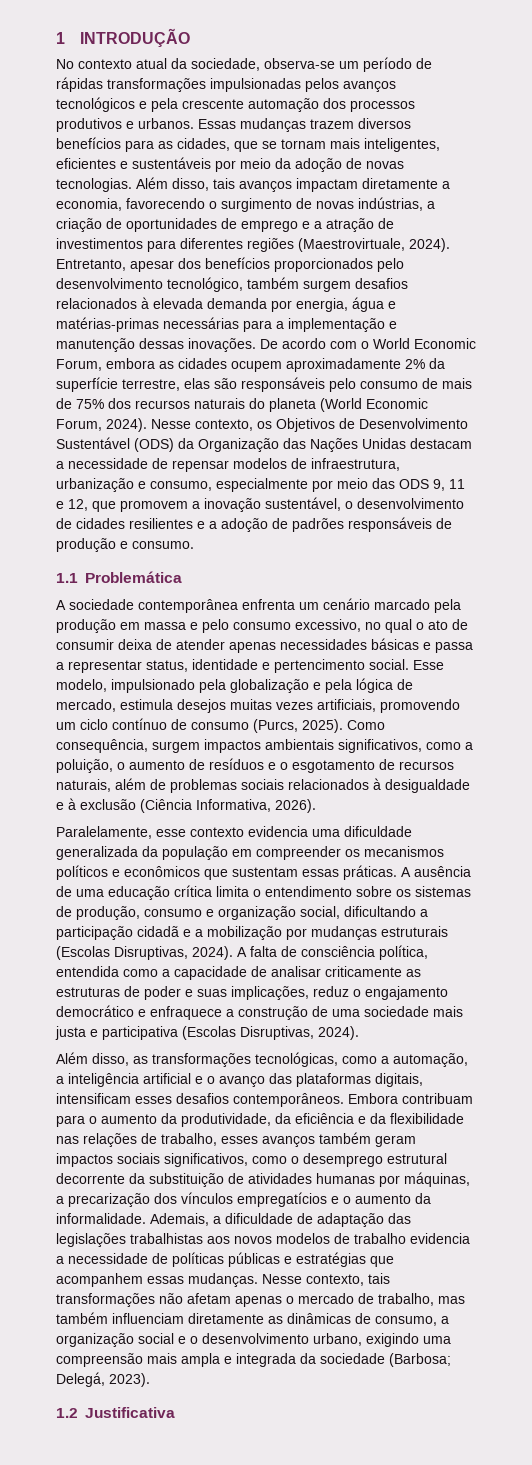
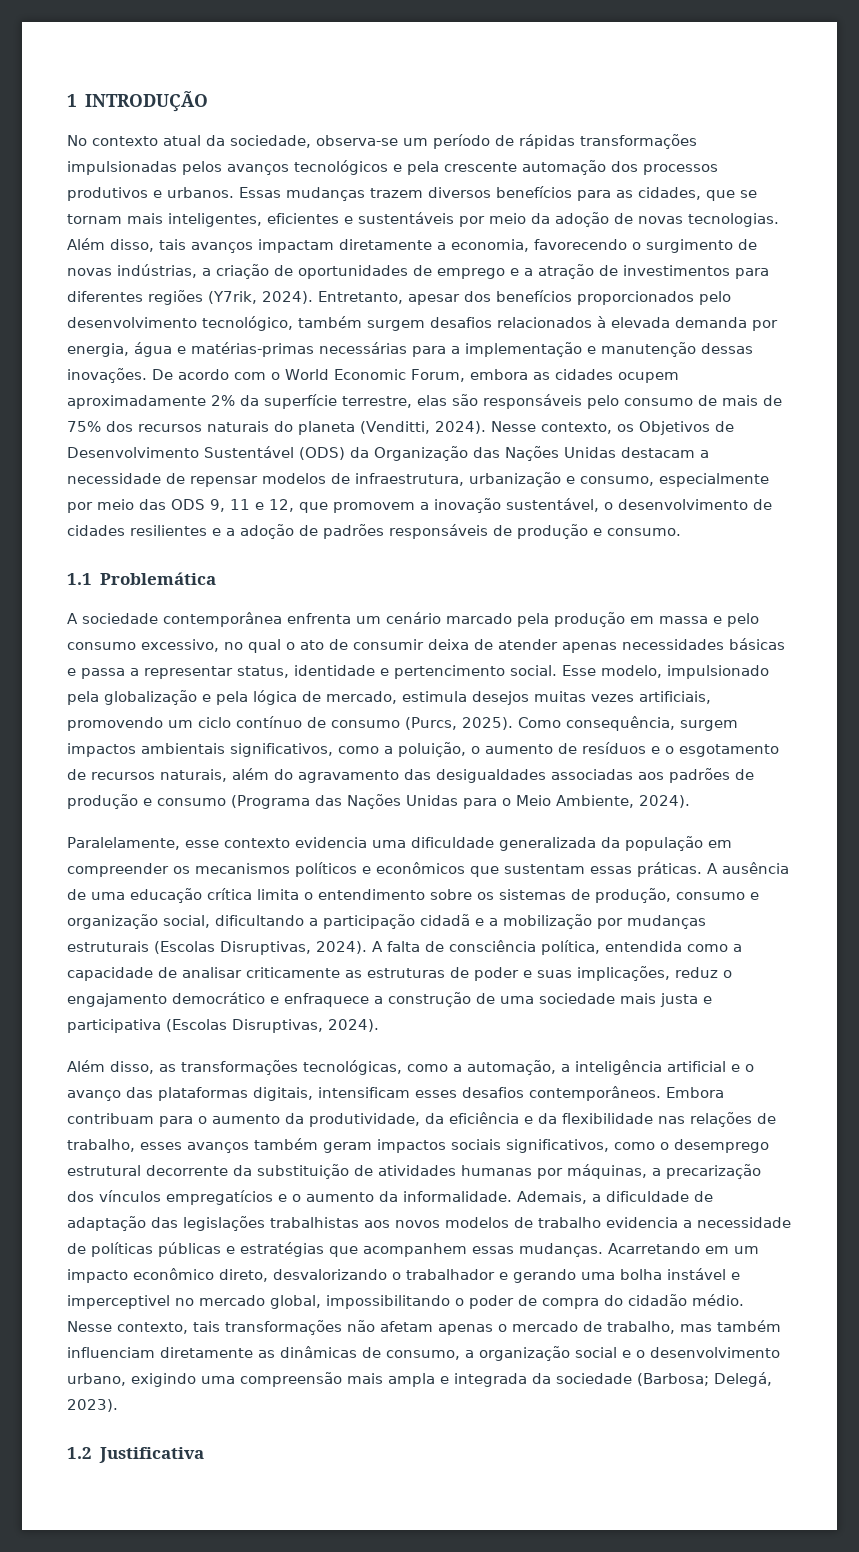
- Além disso, tais avanços impactam diretamente a economia, favorecendo o surgimento de novas indústrias, a criação de oportunidades de emprego e a atração de investimentos para diferentes regiões (Maestrovirtuale, 2024).
+ Além disso, tais avanços impactam diretamente a economia, favorecendo o surgimento de novas indústrias, a criação de oportunidades de emprego e a atração de investimentos para diferentes regiões (Y7rik, 2024).
- De acordo com o World Economic Forum, embora as cidades ocupem aproximadamente 2% da superfície terrestre, elas são responsáveis pelo consumo de mais de 75% dos recursos naturais do planeta (World Economic Forum, 2024).
+ De acordo com o World Economic Forum, embora as cidades ocupem aproximadamente 2% da superfície terrestre, elas são responsáveis pelo consumo de mais de 75% dos recursos naturais do planeta (Venditti, 2024).
- Como consequência, surgem impactos ambientais significativos, como a poluição, o aumento de resíduos e o esgotamento de recursos naturais, além de problemas sociais relacionados à desigualdade e à exclusão (Ciência Informativa, 2026).
+ Como consequência, surgem impactos ambientais significativos, como a poluição, o aumento de resíduos e o esgotamento de recursos naturais, além do agravamento das desigualdades associadas aos padrões de produção e consumo (Programa das Nações Unidas para o Meio Ambiente, 2024).
+ Acarretando em um impacto econômico direto, desvalorizando o trabalhador e gerando uma bolha instável e imperceptivel no mercado global, impossibilitando o poder de compra do cidadão médio.

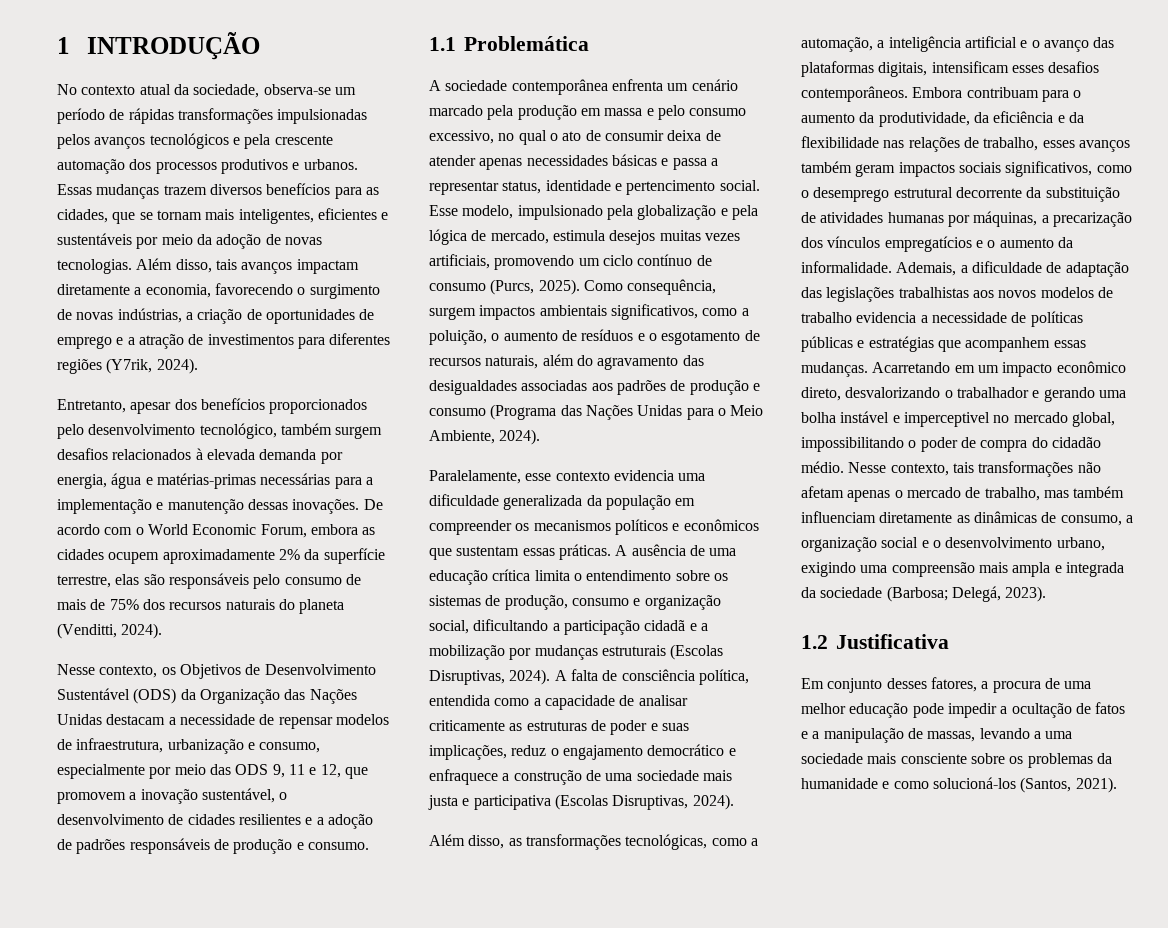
- Além disso, tais avanços impactam diretamente a economia, favorecendo o surgimento de novas indústrias, a criação de oportunidades de emprego e a atração de investimentos para diferentes regiões (Y7rik, 2024). Entretanto, apesar dos benefícios proporcionados pelo desenvolvimento tecnológico, também surgem desafios relacionados à elevada demanda por energia, água e matérias-primas necessárias para a implementação e manutenção dessas inovações.
+ Além disso, tais avanços impactam diretamente a economia, favorecendo o surgimento de novas indústrias, a criação de oportunidades de emprego e a atração de investimentos para diferentes regiões (Y7rik, 2024).
+ Entretanto, apesar dos benefícios proporcionados pelo desenvolvimento tecnológico, também surgem desafios relacionados à elevada demanda por energia, água e matérias-primas necessárias para a implementação e manutenção dessas inovações.
- De acordo com o World Economic Forum, embora as cidades ocupem aproximadamente 2% da superfície terrestre, elas são responsáveis pelo consumo de mais de 75% dos recursos naturais do planeta (Venditti, 2024). Nesse contexto, os Objetivos de Desenvolvimento Sustentável (ODS) da Organização das Nações Unidas destacam a necessidade de repensar modelos de infraestrutura, urbanização e consumo, especialmente por meio das ODS 9, 11 e 12, que promovem a inovação sustentável, o desenvolvimento de cidades resilientes e a adoção de padrões responsáveis de produção e consumo.
+ De acordo com o World Economic Forum, embora as cidades ocupem aproximadamente 2% da superfície terrestre, elas são responsáveis pelo consumo de mais de 75% dos recursos naturais do planeta (Venditti, 2024).
+ Nesse contexto, os Objetivos de Desenvolvimento Sustentável (ODS) da Organização das Nações Unidas destacam a necessidade de repensar modelos de infraestrutura, urbanização e consumo, especialmente por meio das ODS 9, 11 e 12, que promovem a inovação sustentável, o desenvolvimento de cidades resilientes e a adoção de padrões responsáveis de produção e consumo.
+ Em conjunto desses fatores, a procura de uma melhor educação pode impedir a ocultação de fatos e a manipulação de massas, levando a uma sociedade mais consciente sobre os problemas da humanidade e como solucioná-los (Santos, 2021).

